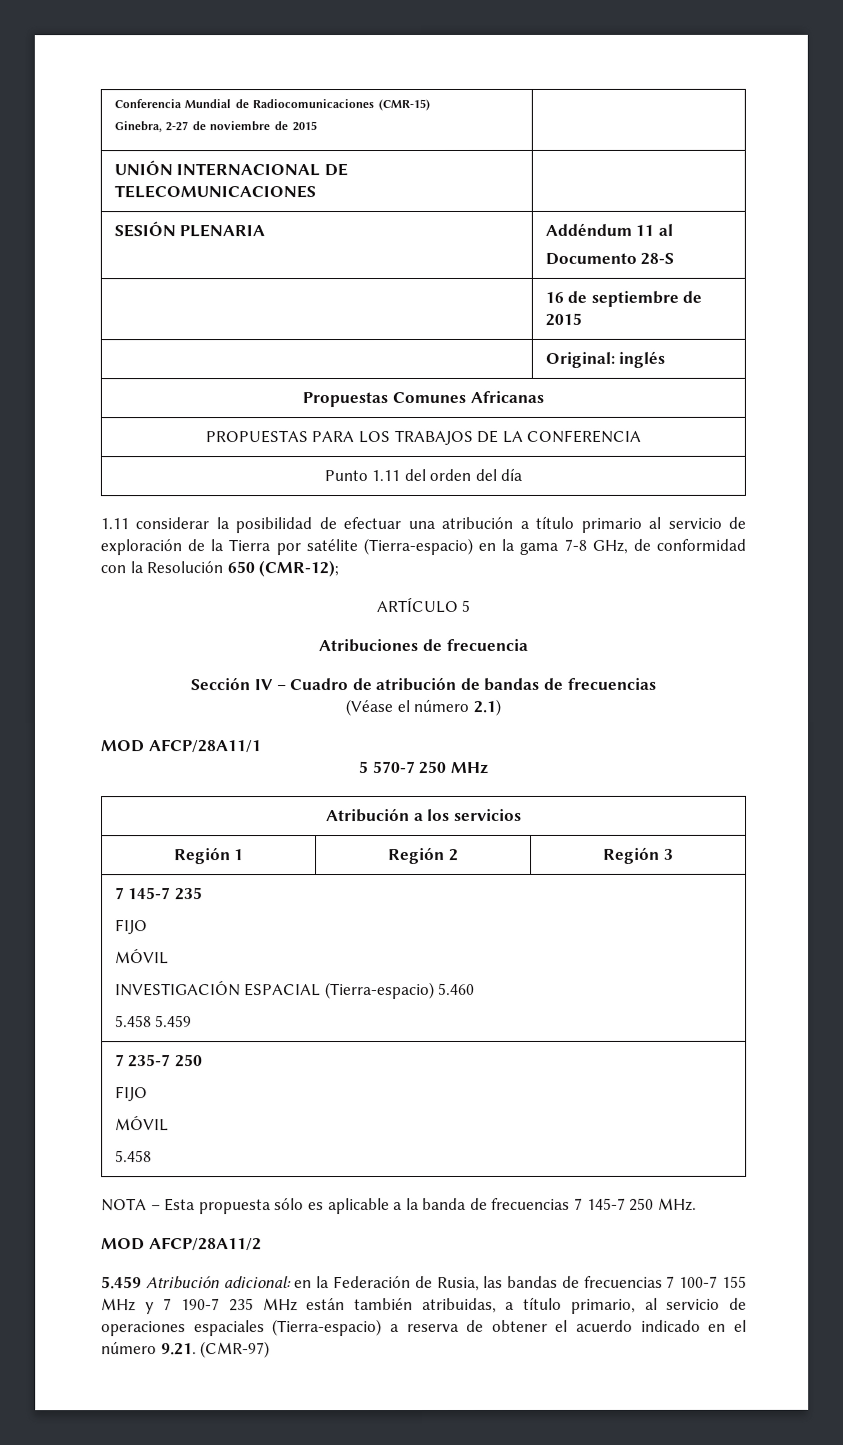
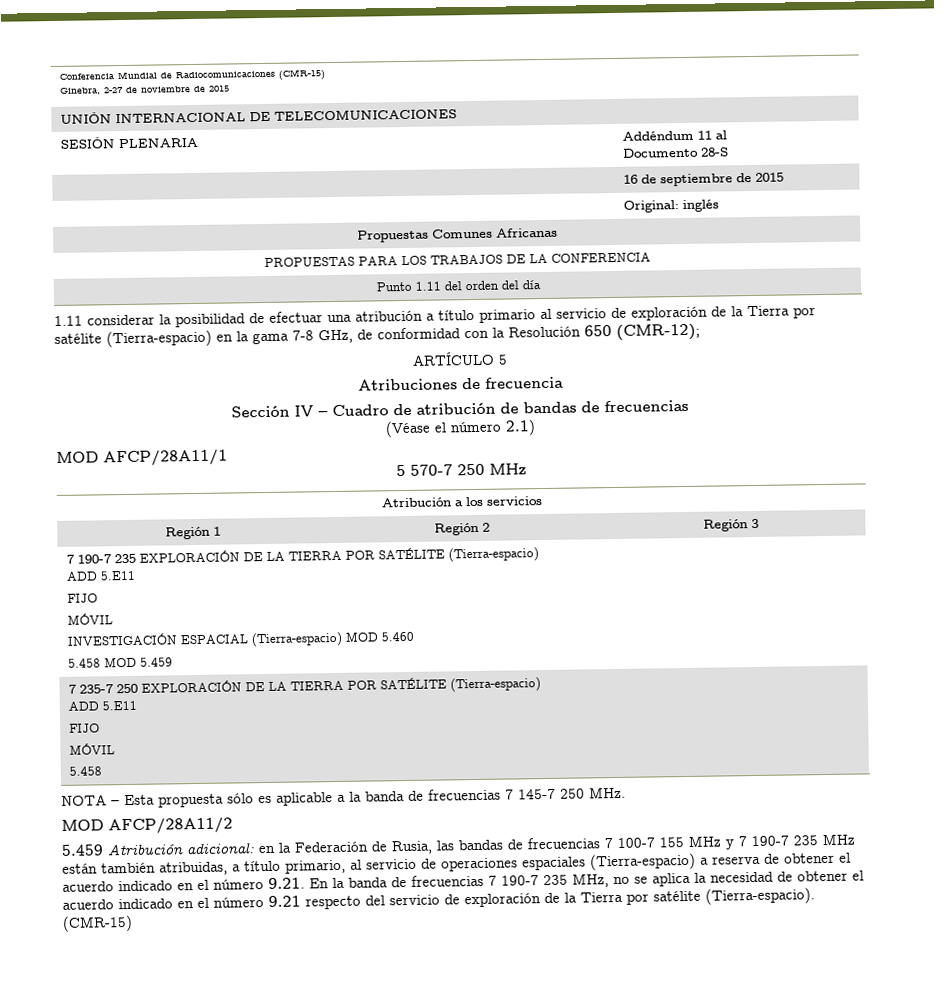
- 7 145-7 235
+ 7 190-7 235 EXPLORACIÓN DE LA TIERRA POR SATÉLITE (Tierra-espacio)
+ ADD 5.E11
  FIJO
  MÓVIL
- INVESTIGACIÓN ESPACIAL (Tierra-espacio) 5.460
- 5.458 5.459
+ INVESTIGACIÓN ESPACIAL (Tierra-espacio) MOD 5.460
+ 5.458 MOD 5.459
- 7 235-7 250
+ 7 235-7 250 EXPLORACIÓN DE LA TIERRA POR SATÉLITE (Tierra-espacio)
+ ADD 5.E11
- 5.459 Atribución adicional: en la Federación de Rusia, las bandas de frecuencias 7 100-7 155 MHz y 7 190-7 235 MHz están también atribuidas, a título primario, al servicio de operaciones espaciales (Tierra-espacio) a reserva de obtener el acuerdo indicado en el número 9.21. (CMR-97)
+ 5.459 Atribución adicional: en la Federación de Rusia, las bandas de frecuencias 7 100-7 155 MHz y 7 190-7 235 MHz están también atribuidas, a título primario, al servicio de operaciones espaciales (Tierra-espacio) a reserva de obtener el acuerdo indicado en el número 9.21. En la banda de frecuencias 7 190-7 235 MHz, no se aplica la necesidad de obtener el acuerdo indicado en el número 9.21 respecto del servicio de exploración de la Tierra por satélite (Tierra-espacio). (CMR-15)

